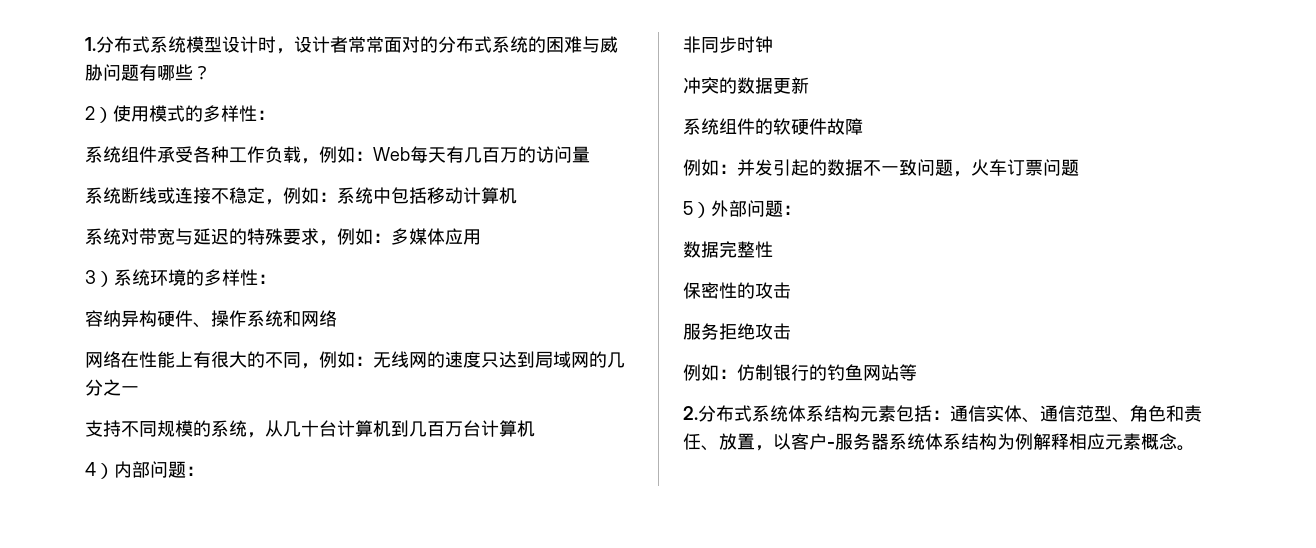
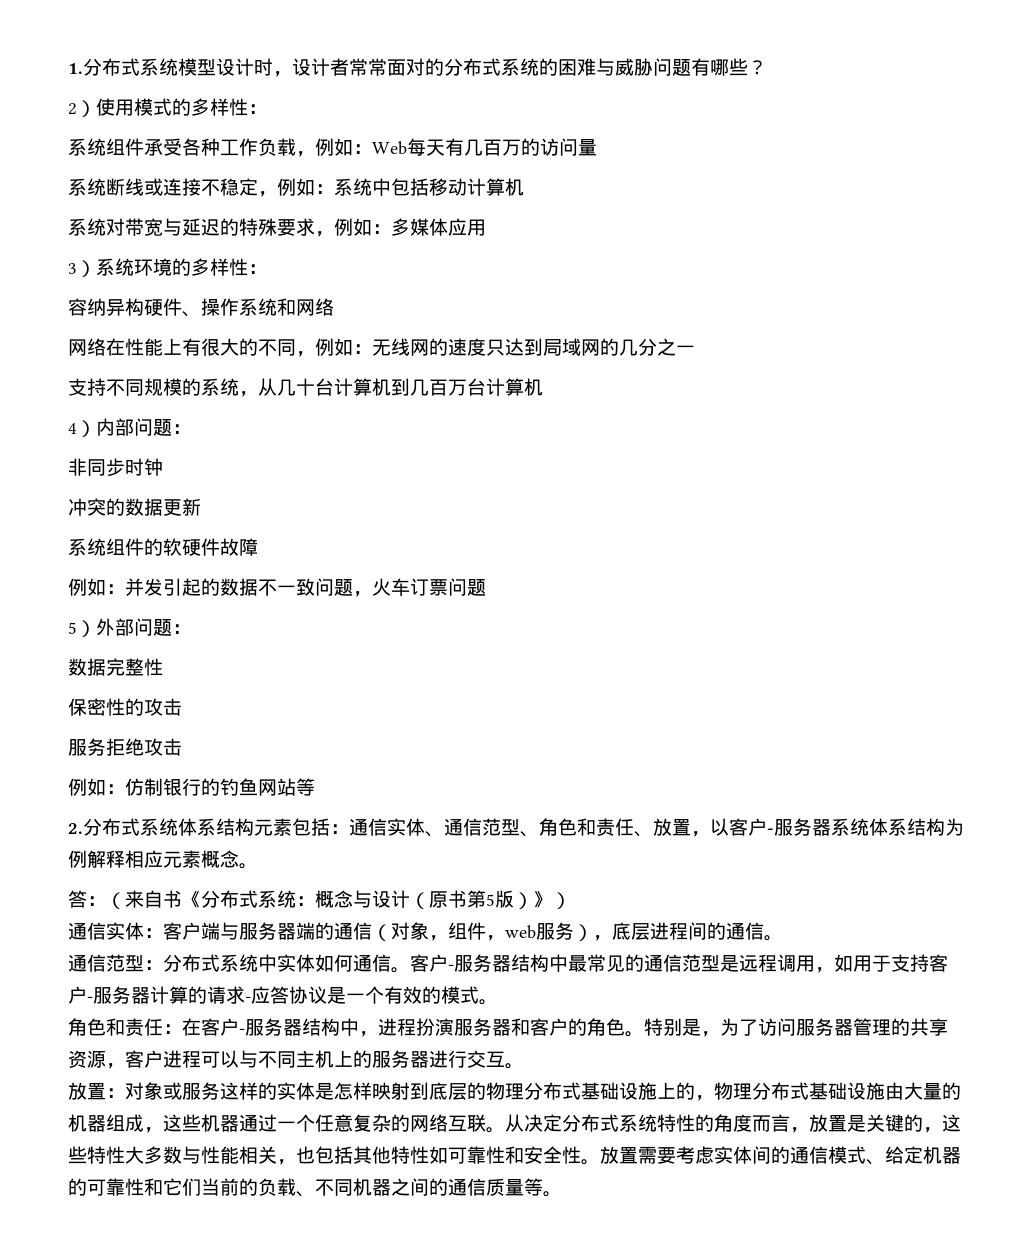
+ 答：（来自书《分布式系统：概念与设计（原书第5版）》）
+ 通信实体：客户端与服务器端的通信（对象，组件，web服务），底层进程间的通信。
+ 通信范型：分布式系统中实体如何通信。客户-服务器结构中最常见的通信范型是远程调用，如用于支持客户-服务器计算的请求-应答协议是一个有效的模式。
+ 角色和责任：在客户-服务器结构中，进程扮演服务器和客户的角色。特别是，为了访问服务器管理的共享资源，客户进程可以与不同主机上的服务器进行交互。
+ 放置：对象或服务这样的实体是怎样映射到底层的物理分布式基础设施上的，物理分布式基础设施由大量的机器组成，这些机器通过一个任意复杂的网络互联。从决定分布式系统特性的角度而言，放置是关键的，这些特性大多数与性能相关，也包括其他特性如可靠性和安全性。放置需要考虑实体间的通信模式、给定机器的可靠性和它们当前的负载、不同机器之间的通信质量等。

